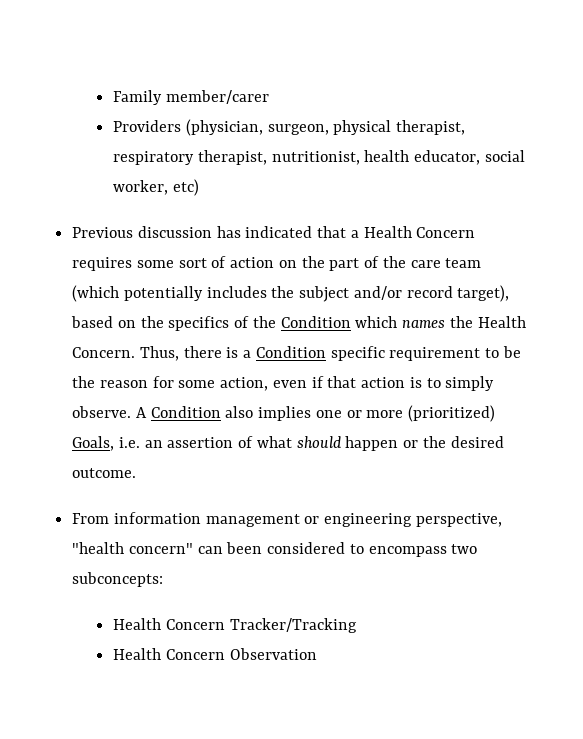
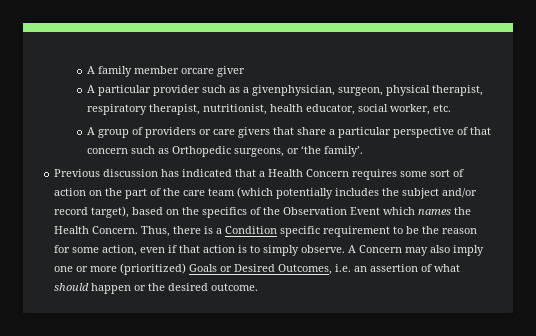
- Family member/carer
- Providers (physician, surgeon, physical therapist, respiratory therapist, nutritionist, health educator, social worker, etc)
+ A family member orcare giver
+ A particular provider such as a givenphysician, surgeon, physical therapist, respiratory therapist, nutritionist, health educator, social worker, etc.
+ A group of providers or care givers that share a particular perspective of that concern such as Orthopedic surgeons, or ‘the family’.
- Previous discussion has indicated that a Health Concern requires some sort of action on the part of the care team (which potentially includes the subject and/or record target), based on the specifics of the Condition which names the Health Concern.
+ Previous discussion has indicated that a Health Concern requires some sort of action on the part of the care team (which potentially includes the subject and/or record target), based on the specifics of the Observation Event which names the Health Concern.
- A Condition also implies one or more (prioritized) Goals, i.e. an assertion of what should happen or the desired outcome.
+ A Concern may also imply one or more (prioritized) Goals or Desired Outcomes, i.e. an assertion of what should happen or the desired outcome.
- From information management or engineering perspective, "health concern" can been considered to encompass two subconcepts:
- Health Concern Tracker/Tracking
- Health Concern Observation

